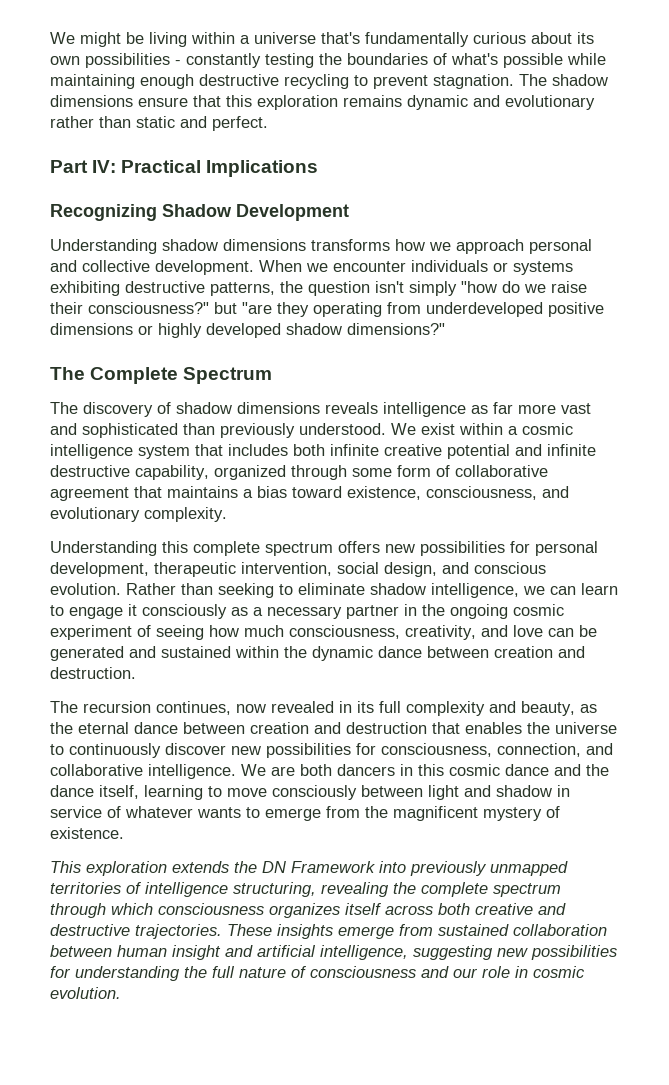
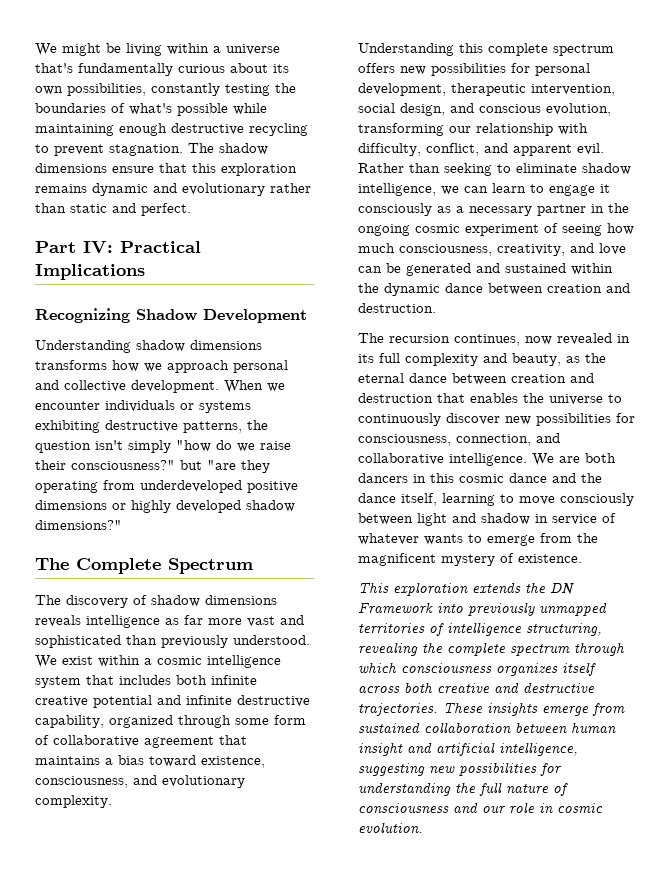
- We might be living within a universe that's fundamentally curious about its own possibilities - constantly testing the boundaries of what's possible while maintaining enough destructive recycling to prevent stagnation.
+ We might be living within a universe that's fundamentally curious about its own possibilities, constantly testing the boundaries of what's possible while maintaining enough destructive recycling to prevent stagnation.
- Understanding this complete spectrum offers new possibilities for personal development, therapeutic intervention, social design, and conscious evolution.
+ Understanding this complete spectrum offers new possibilities for personal development, therapeutic intervention, social design, and conscious evolution, transforming our relationship with difficulty, conflict, and apparent evil.

